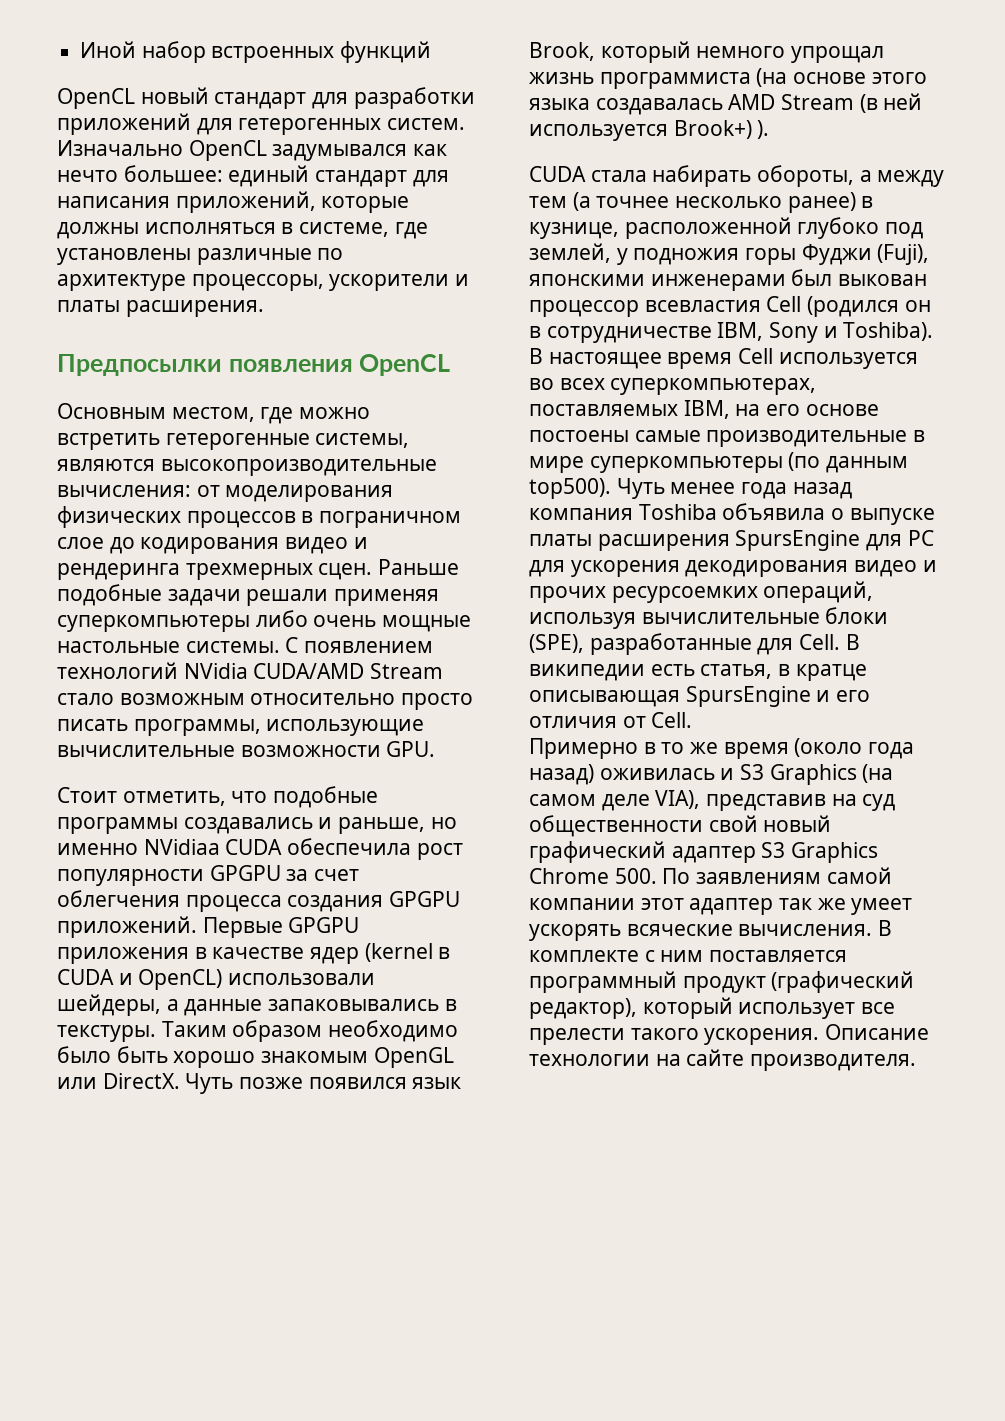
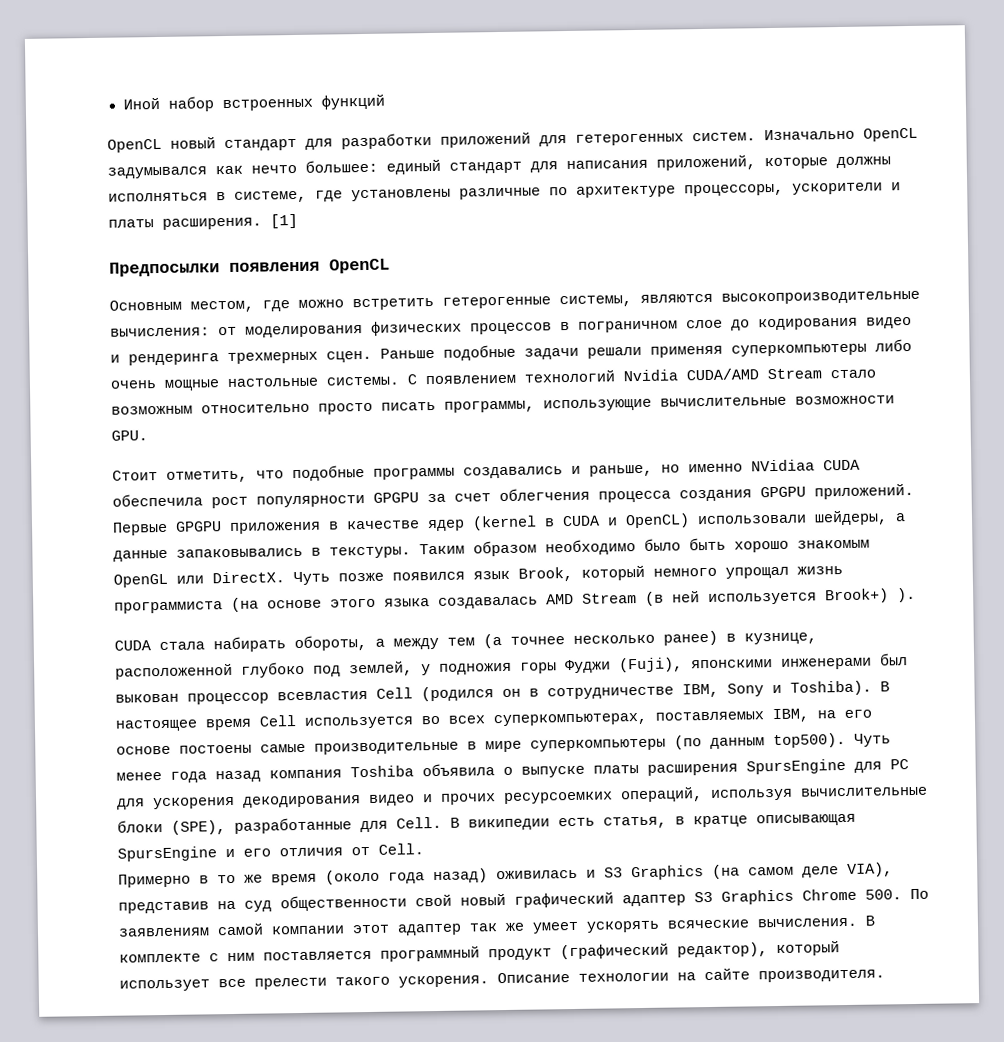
+ [1]
- С появлением технологий NVidia CUDA/AMD Stream стало возможным относительно просто писать программы, использующие вычислительные возможности GPU.
+ С появлением технологий Nvidia CUDA/AMD Stream стало возможным относительно просто писать программы, использующие вычислительные возможности GPU.

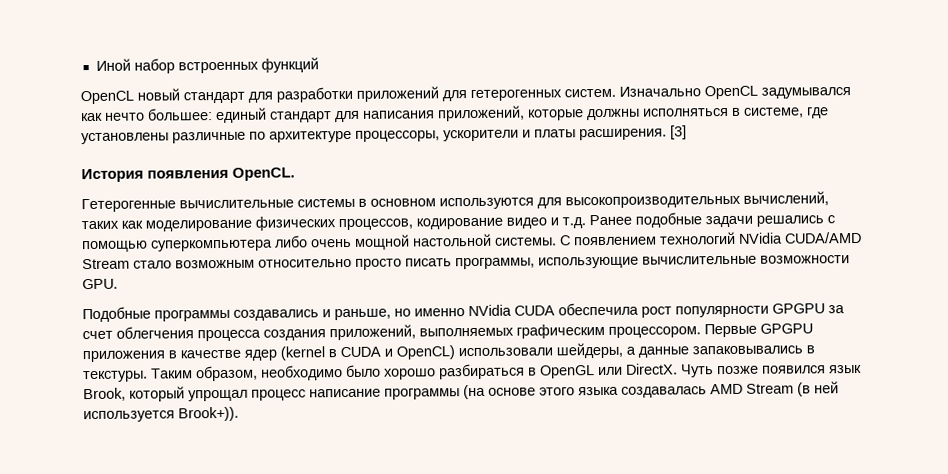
- [1]
- Предпосылки появления OpenCL
- Основным местом, где можно встретить гетерогенные системы, являются высокопроизводительные вычисления: от моделирования физических процессов в пограничном слое до кодирования видео и рендеринга трехмерных сцен. Раньше подобные задачи решали применяя суперкомпьютеры либо очень мощные настольные системы.
+ [3]
+ История появления OpenCL.
+ Гетерогенные вычислительные системы в основном используются для высокопроизводительных вычислений, таких как моделирование физических процессов, кодирование видео и т.д. Ранее подобные задачи решались с помощью суперкомпьютера либо очень мощной настольной системы.
- С появлением технологий Nvidia CUDA/AMD Stream стало возможным относительно просто писать программы, использующие вычислительные возможности GPU.
+ С появлением технологий NVidia CUDA/AMD Stream стало возможным относительно просто писать программы, использующие вычислительные возможности GPU.
- Стоит отметить, что подобные программы создавались и раньше, но именно NVidiaа CUDA обеспечила рост популярности GPGPU за счет облегчения процесса создания GPGPU приложений.
+ Подобные программы создавались и раньше, но именно NVidia CUDA обеспечила рост популярности GPGPU за счет облегчения процесса создания приложений, выполняемых графическим процессором.
- Таким образом необходимо было быть хорошо знакомым OpenGL или DirectX.
+ Таким образом, необходимо было хорошо разбираться в OpenGL или DirectX.
- Чуть позже появился язык Brook, который немного упрощал жизнь программиста (на основе этого языка создавалась AMD Stream (в ней используется Brook+) ).
- CUDA стала набирать обороты, а между тем (а точнее несколько ранее) в кузнице, расположенной глубоко под землей, у подножия горы Фуджи (Fuji), японскими инженерами был выкован процессор всевластия Cell (родился он в сотрудничестве IBM, Sony и Toshiba). В настоящее время Cell используется во всех суперкомпьютерах, поставляемых IBM, на его основе постоены самые производительные в мире суперкомпьютеры (по данным top500). Чуть менее года назад компания Toshiba объявила о выпуске платы расширения SpursEngine для PC для ускорения декодирования видео и прочих ресурсоемких операций, используя вычислительные блоки (SPE), разработанные для Cell. В википедии есть статья, в кратце описывающая SpursEngine и его отличия от Cell.
- Примерно в то же время (около года назад) оживилась и S3 Graphics (на самом деле VIA), представив на суд общественности свой новый графический адаптер S3 Graphics Chrome 500. По заявлениям самой компании этот адаптер так же умеет ускорять всяческие вычисления. В комплекте с ним поставляется программный продукт (графический редактор), который использует все прелести такого ускорения. Описание технологии на сайте производителя.
+ Чуть позже появился язык Brook, который упрощал процесс написание программы (на основе этого языка создавалась AMD Stream (в ней используется Brook+)).

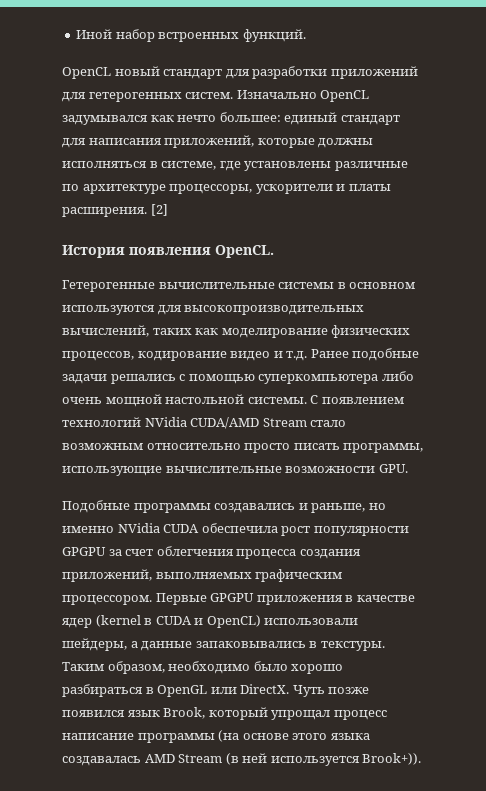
- Иной набор встроенных функций
+ Иной набор встроенных функций.
- [3]
+ [2]

